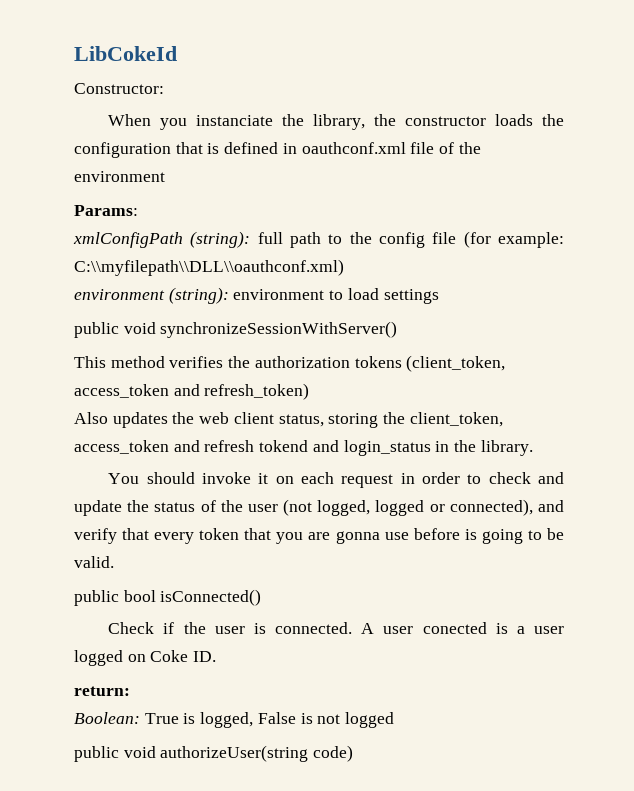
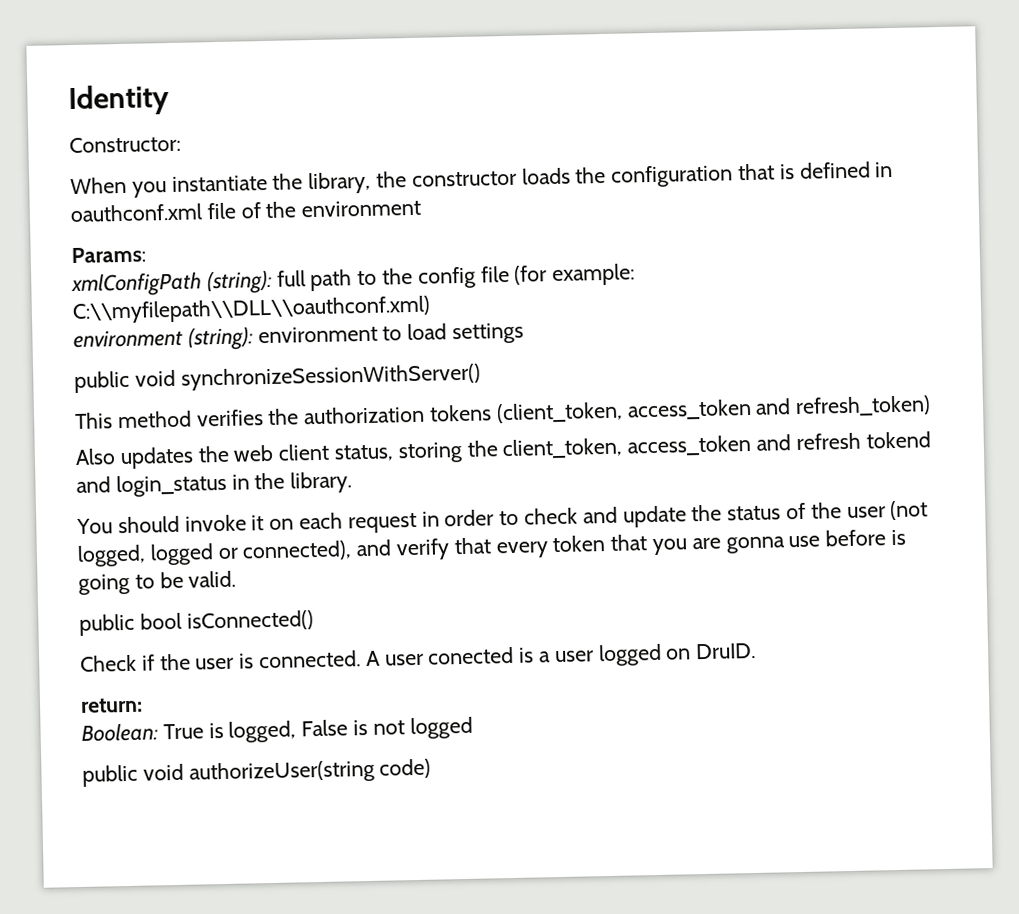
- LibCokeId
+ Identity
- When you instanciate the library, the constructor loads the configuration that is defined in oauthconf.xml file of the environment
+ When you instantiate the library, the constructor loads the configuration that is defined in oauthconf.xml file of the environment
- A user conected is a user logged on Coke ID.
+ A user conected is a user logged on DruID.

